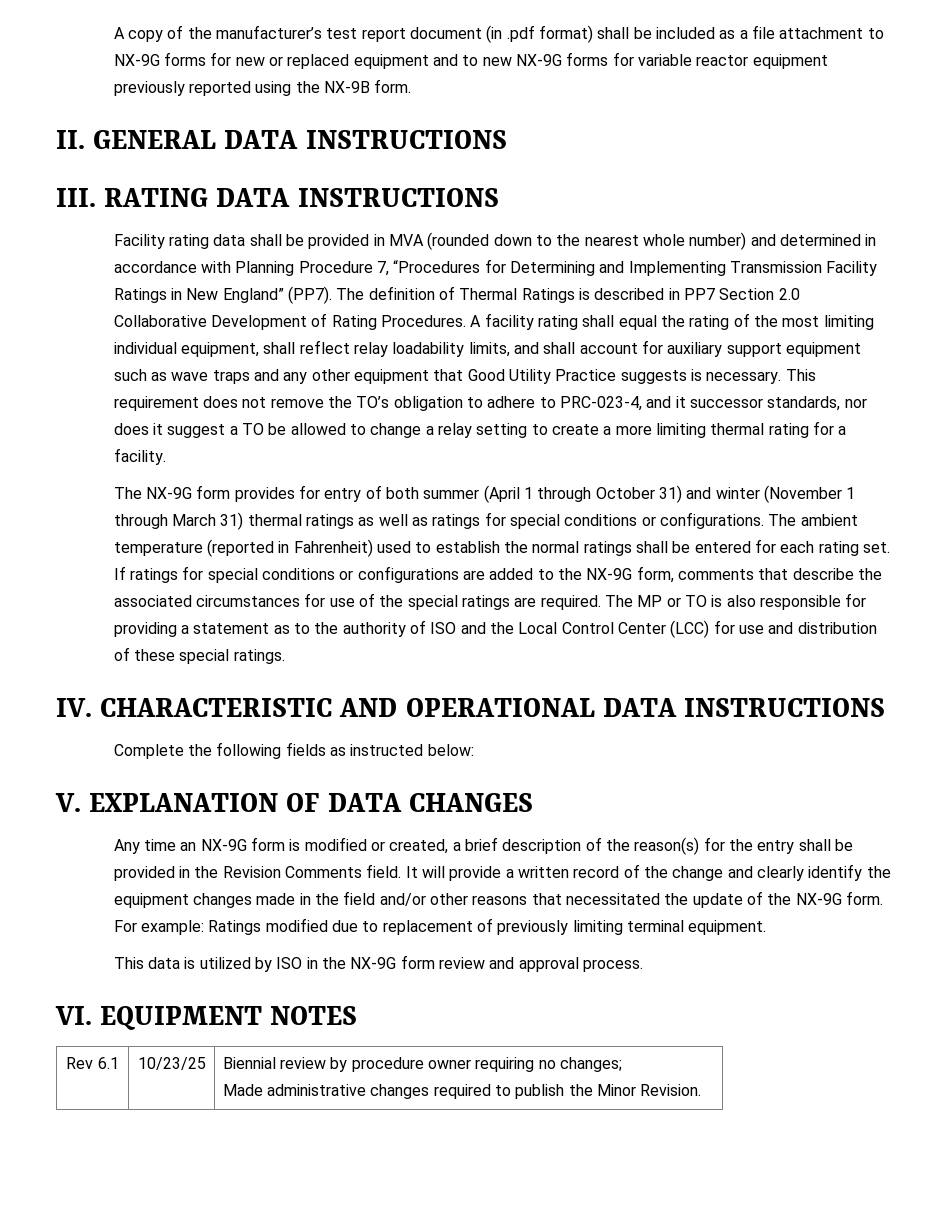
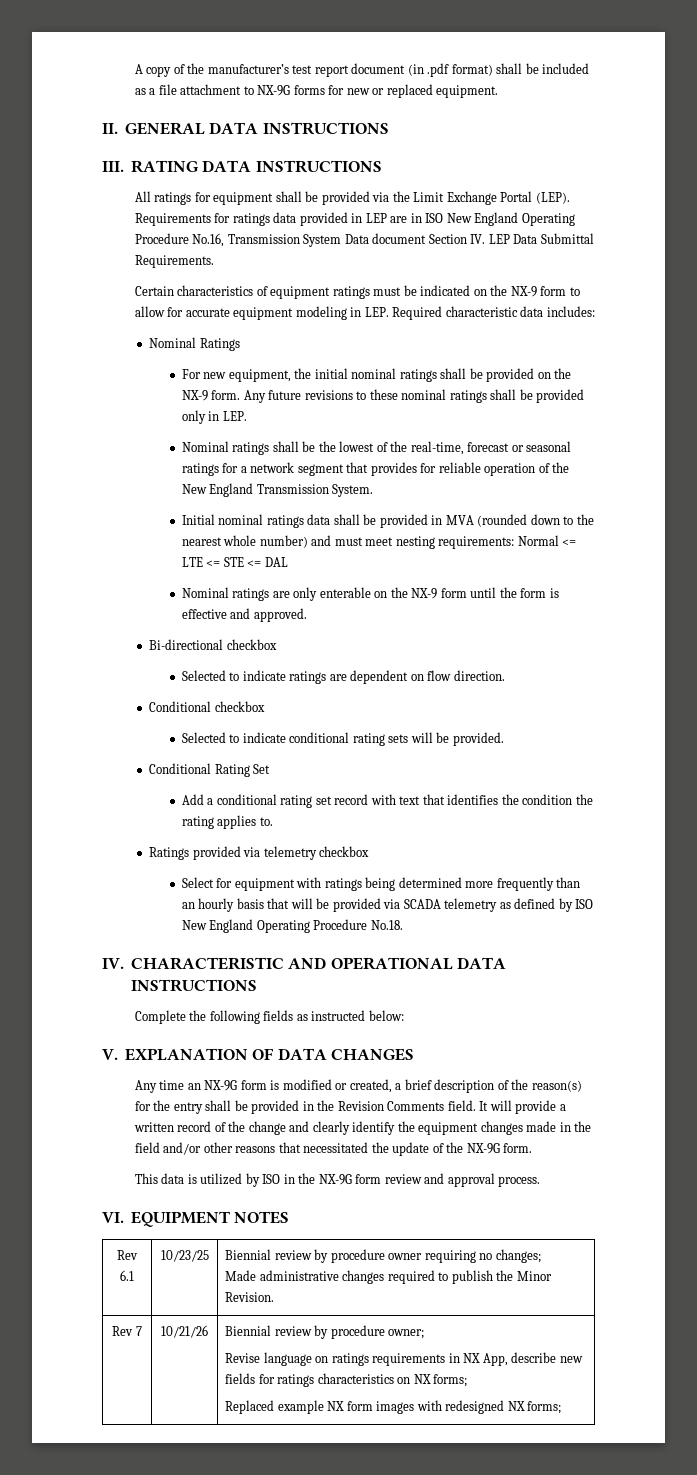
- A copy of the manufacturer’s test report document (in .pdf format) shall be included as a file attachment to NX-9G forms for new or replaced equipment and to new NX-9G forms for variable reactor equipment previously reported using the NX-9B form.
+ A copy of the manufacturer’s test report document (in .pdf format) shall be included as a file attachment to NX-9G forms for new or replaced equipment.
- Facility rating data shall be provided in MVA (rounded down to the nearest whole number) and determined in accordance with Planning Procedure 7, “Procedures for Determining and Implementing Transmission Facility Ratings in New England” (PP7). The definition of Thermal Ratings is described in PP7 Section 2.0 Collaborative Development of Rating Procedures. A facility rating shall equal the rating of the most limiting individual equipment, shall reflect relay loadability limits, and shall account for auxiliary support equipment such as wave traps and any other equipment that Good Utility Practice suggests is necessary. This requirement does not remove the TO’s obligation to adhere to PRC-023-4, and it successor standards, nor does it suggest a TO be allowed to change a relay setting to create a more limiting thermal rating for a facility.
- The NX-9G form provides for entry of both summer (April 1 through October 31) and winter (November 1 through March 31) thermal ratings as well as ratings for special conditions or configurations. The ambient temperature (reported in Fahrenheit) used to establish the normal ratings shall be entered for each rating set. If ratings for special conditions or configurations are added to the NX-9G form, comments that describe the associated circumstances for use of the special ratings are required. The MP or TO is also responsible for providing a statement as to the authority of ISO and the Local Control Center (LCC) for use and distribution of these special ratings.
+ All ratings for equipment shall be provided via the Limit Exchange Portal (LEP). Requirements for ratings data provided in LEP are in ISO New England Operating Procedure No.16, Transmission System Data document Section IV. LEP Data Submittal Requirements.
+ Certain characteristics of equipment ratings must be indicated on the NX-9 form to allow for accurate equipment modeling in LEP. Required characteristic data includes:
+ Nominal Ratings
+ For new equipment, the initial nominal ratings shall be provided on the NX-9 form. Any future revisions to these nominal ratings shall be provided only in LEP.
+ Nominal ratings shall be the lowest of the real-time, forecast or seasonal ratings for a network segment that provides for reliable operation of the New England Transmission System.
+ Initial nominal ratings data shall be provided in MVA (rounded down to the nearest whole number) and must meet nesting requirements: Normal <= LTE <= STE <= DAL
+ Nominal ratings are only enterable on the NX-9 form until the form is effective and approved.
+ Bi-directional checkbox
+ Selected to indicate ratings are dependent on flow direction.
+ Conditional checkbox
+ Selected to indicate conditional rating sets will be provided.
+ Conditional Rating Set
+ Add a conditional rating set record with text that identifies the condition the rating applies to.
+ Ratings provided via telemetry checkbox
+ Select for equipment with ratings being determined more frequently than an hourly basis that will be provided via SCADA telemetry as defined by ISO New England Operating Procedure No.18.
- For example: Ratings modified due to replacement of previously limiting terminal equipment.
+ Rev 7 | 10/21/26 | Biennial review by procedure owner;
+ Revise language on ratings requirements in NX App, describe new fields for ratings characteristics on NX forms;
+ Replaced example NX form images with redesigned NX forms;

